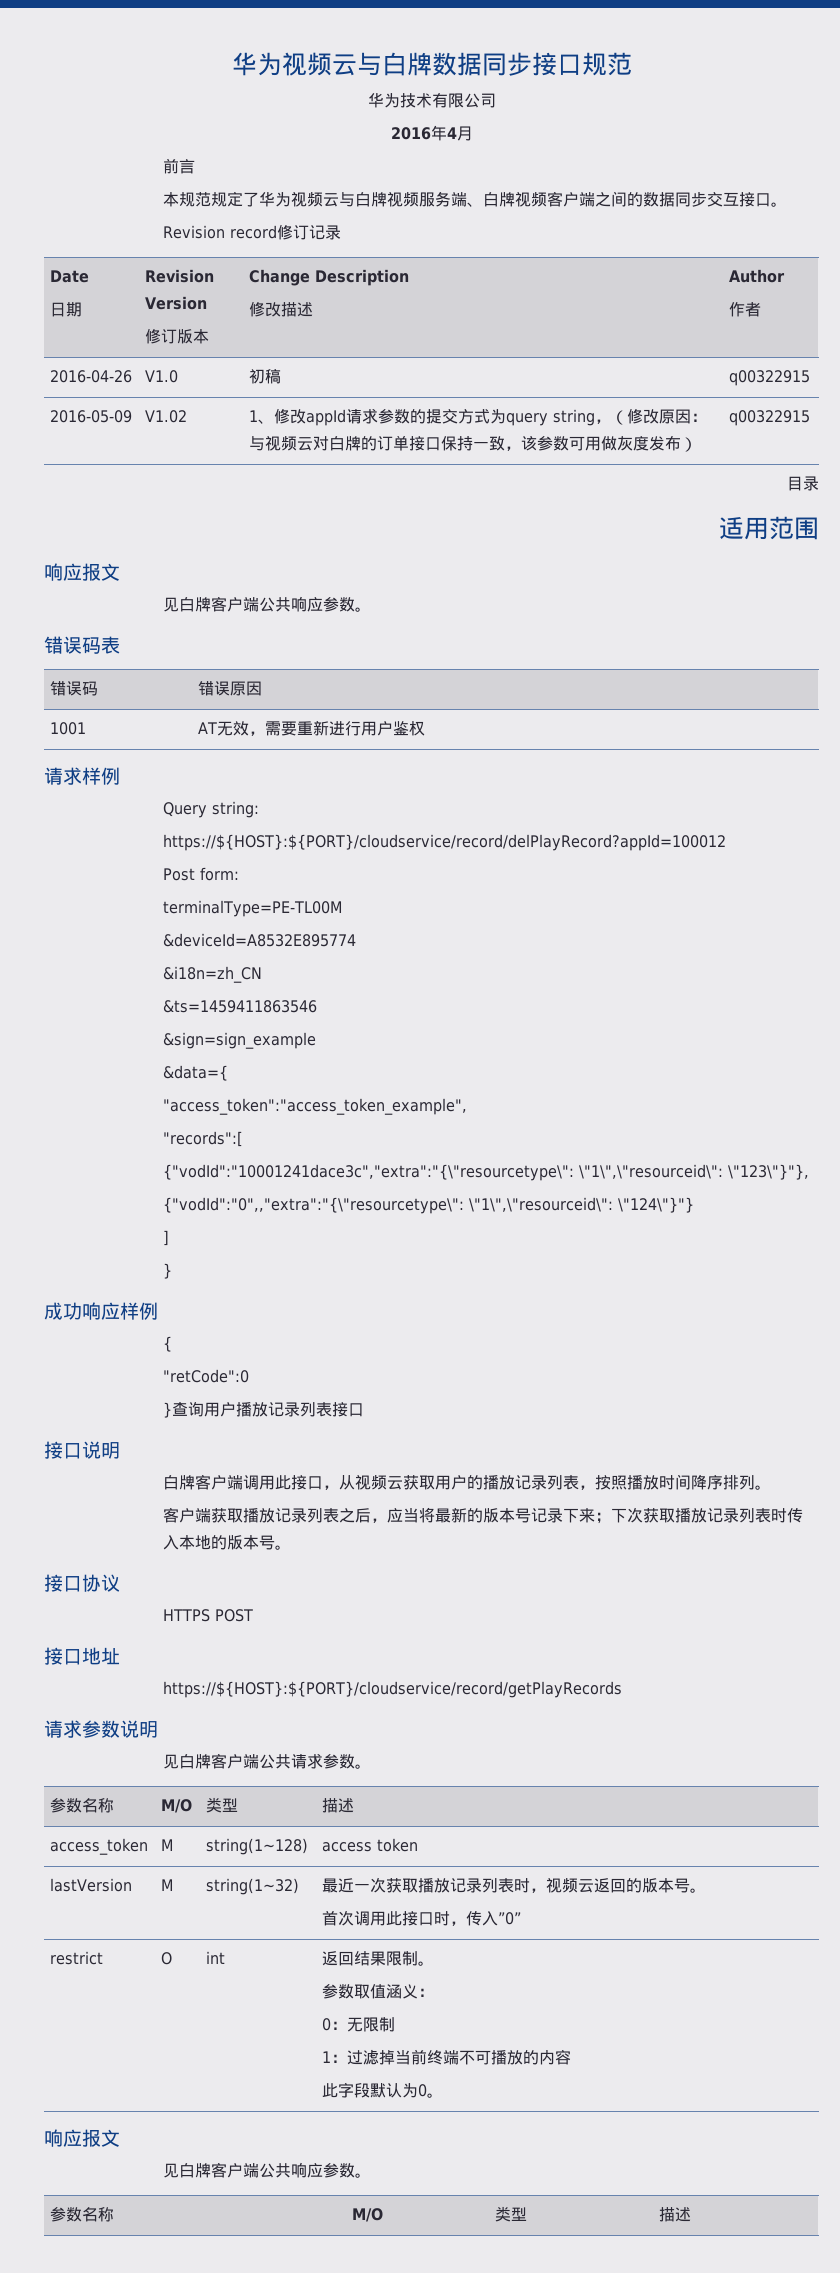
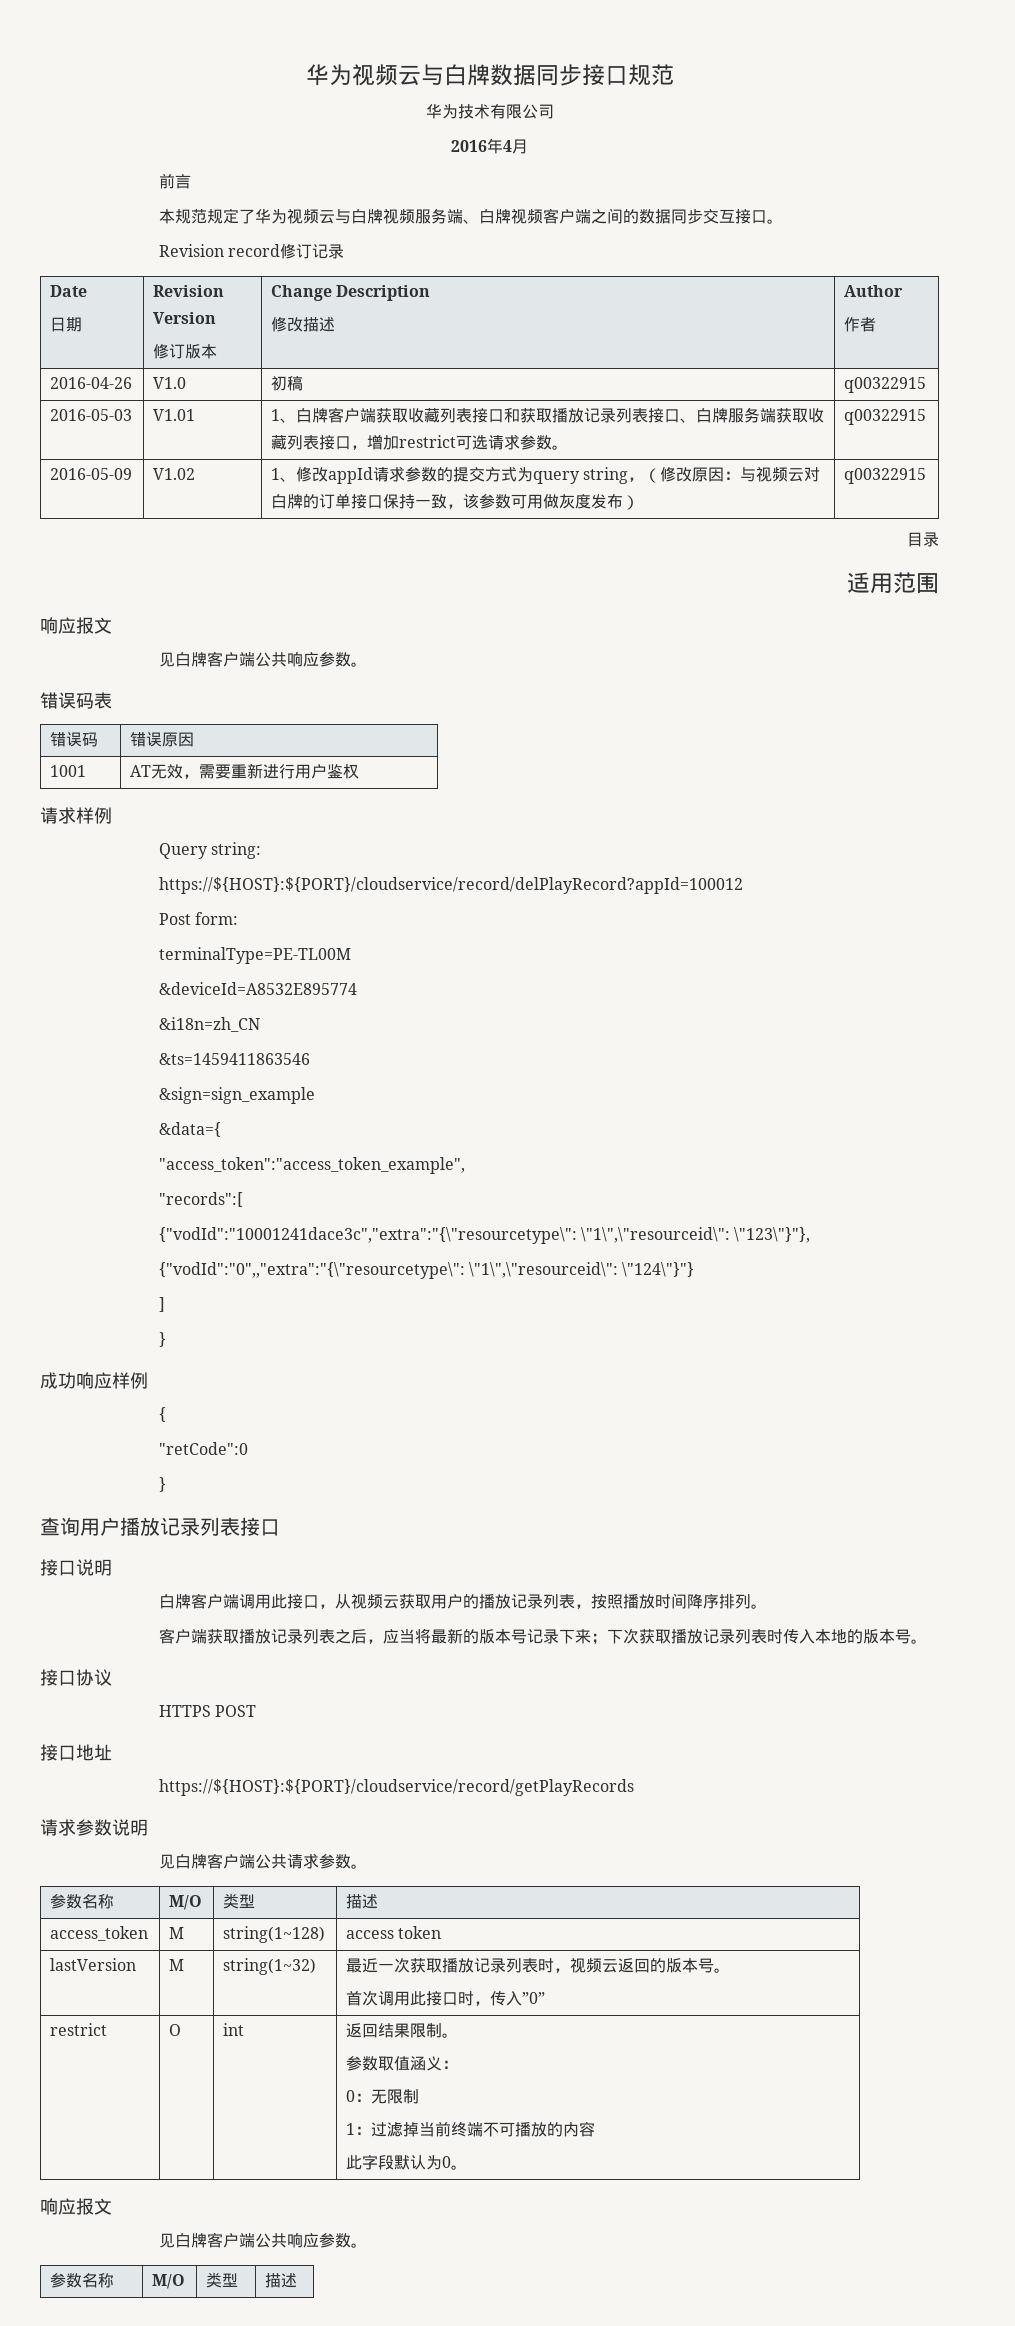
+ 2016-05-03 | V1.01 | 1、白牌客户端获取收藏列表接口和获取播放记录列表接口、白牌服务端获取收藏列表接口，增加restrict可选请求参数。 | q00322915
  "retCode":0
- }查询用户播放记录列表接口
+ }
+ 查询用户播放记录列表接口

